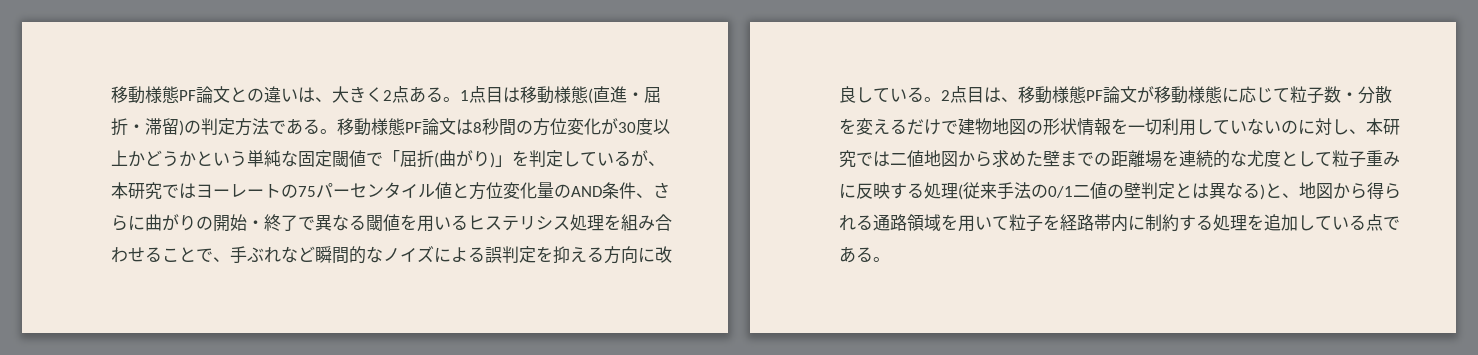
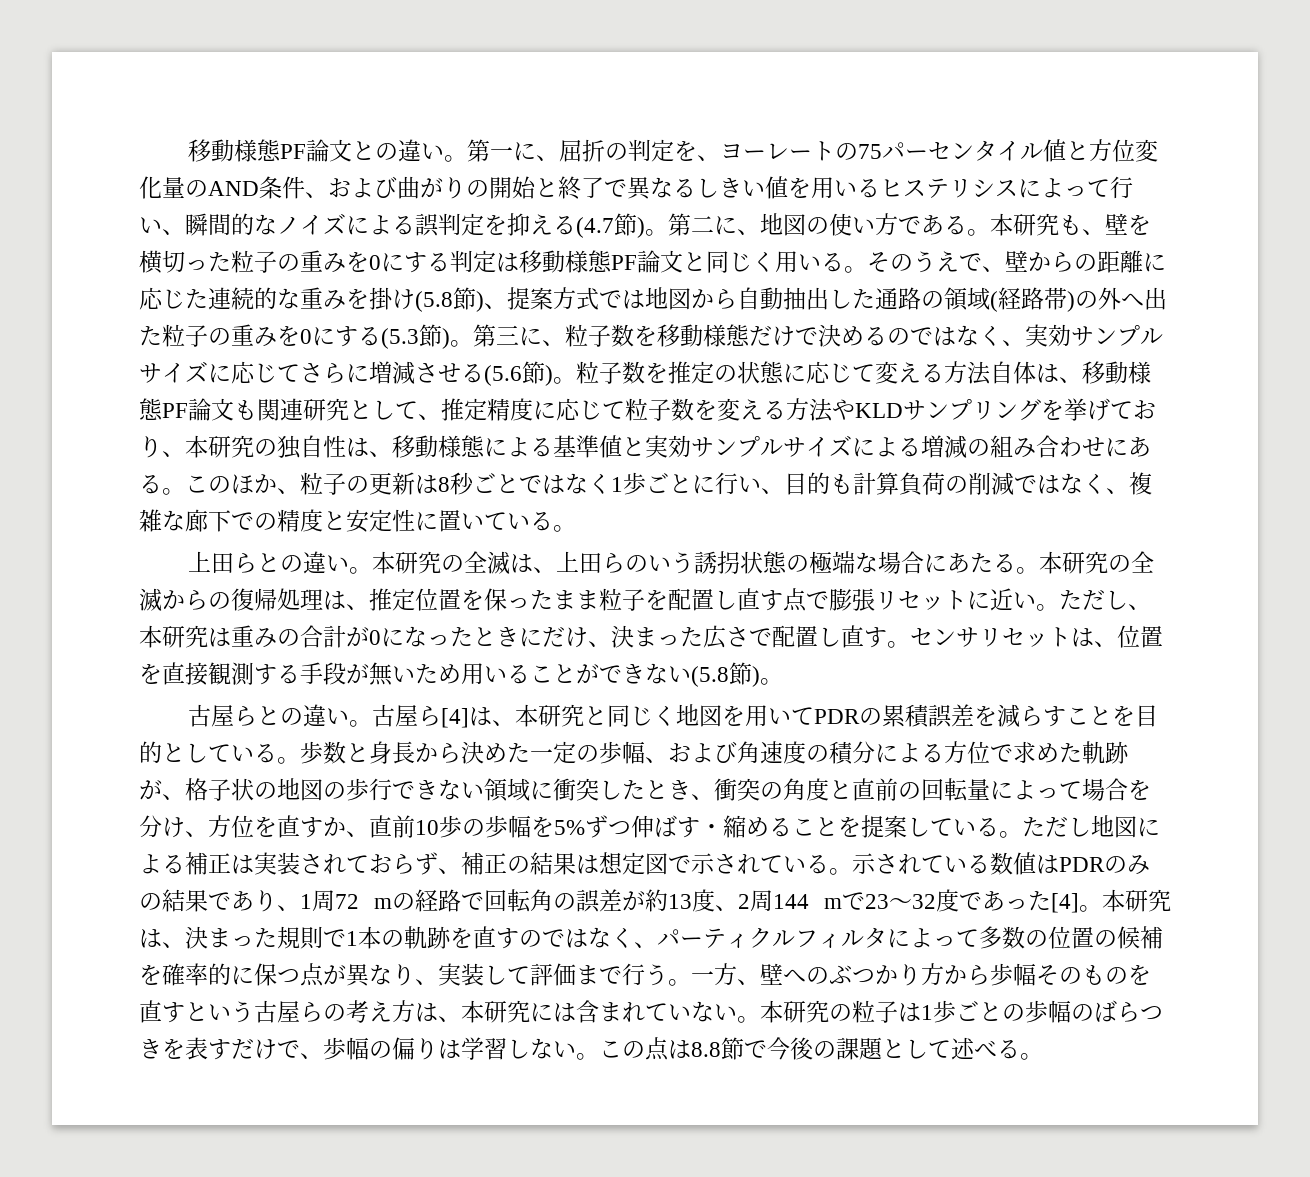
- 移動様態PF論文との違いは、大きく2点ある。1点目は移動様態(直進・屈折・滞留)の判定方法である。移動様態PF論文は8秒間の方位変化が30度以上かどうかという単純な固定閾値で「屈折(曲がり)」を判定しているが、本研究ではヨーレートの75パーセンタイル値と方位変化量のAND条件、さらに曲がりの開始・終了で異なる閾値を用いるヒステリシス処理を組み合わせることで、手ぶれなど瞬間的なノイズによる誤判定を抑える方向に改良している。2点目は、移動様態PF論文が移動様態に応じて粒子数・分散を変えるだけで建物地図の形状情報を一切利用していないのに対し、本研究では二値地図から求めた壁までの距離場を連続的な尤度として粒子重みに反映する処理(従来手法の0/1二値の壁判定とは異なる)と、地図から得られる通路領域を用いて粒子を経路帯内に制約する処理を追加している点である。
+ 移動様態PF論文との違い。第一に、屈折の判定を、ヨーレートの75パーセンタイル値と方位変化量のAND条件、および曲がりの開始と終了で異なるしきい値を用いるヒステリシスによって行い、瞬間的なノイズによる誤判定を抑える(4.7節)。第二に、地図の使い方である。本研究も、壁を横切った粒子の重みを0にする判定は移動様態PF論文と同じく用いる。そのうえで、壁からの距離に応じた連続的な重みを掛け(5.8節)、提案方式では地図から自動抽出した通路の領域(経路帯)の外へ出た粒子の重みを0にする(5.3節)。第三に、粒子数を移動様態だけで決めるのではなく、実効サンプルサイズに応じてさらに増減させる(5.6節)。粒子数を推定の状態に応じて変える方法自体は、移動様態PF論文も関連研究として、推定精度に応じて粒子数を変える方法やKLDサンプリングを挙げており、本研究の独自性は、移動様態による基準値と実効サンプルサイズによる増減の組み合わせにある。このほか、粒子の更新は8秒ごとではなく1歩ごとに行い、目的も計算負荷の削減ではなく、複雑な廊下での精度と安定性に置いている。
+ 上田らとの違い。本研究の全滅は、上田らのいう誘拐状態の極端な場合にあたる。本研究の全滅からの復帰処理は、推定位置を保ったまま粒子を配置し直す点で膨張リセットに近い。ただし、本研究は重みの合計が0になったときにだけ、決まった広さで配置し直す。センサリセットは、位置を直接観測する手段が無いため用いることができない(5.8節)。
+ 古屋らとの違い。古屋ら[4]は、本研究と同じく地図を用いてPDRの累積誤差を減らすことを目的としている。歩数と身長から決めた一定の歩幅、および角速度の積分による方位で求めた軌跡が、格子状の地図の歩行できない領域に衝突したとき、衝突の角度と直前の回転量によって場合を分け、方位を直すか、直前10歩の歩幅を5%ずつ伸ばす・縮めることを提案している。ただし地図による補正は実装されておらず、補正の結果は想定図で示されている。示されている数値はPDRのみの結果であり、1周72 mの経路で回転角の誤差が約13度、2周144 mで23〜32度であった[4]。本研究は、決まった規則で1本の軌跡を直すのではなく、パーティクルフィルタによって多数の位置の候補を確率的に保つ点が異なり、実装して評価まで行う。一方、壁へのぶつかり方から歩幅そのものを直すという古屋らの考え方は、本研究には含まれていない。本研究の粒子は1歩ごとの歩幅のばらつきを表すだけで、歩幅の偏りは学習しない。この点は8.8節で今後の課題として述べる。

